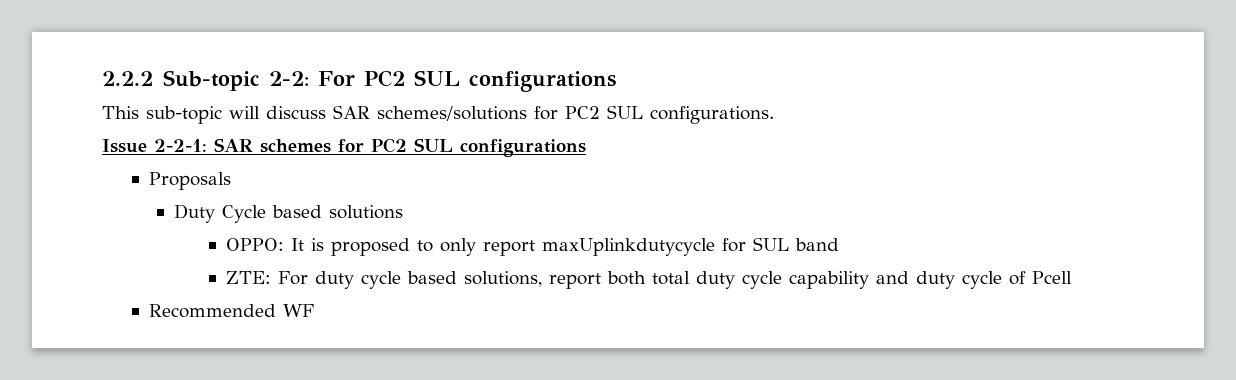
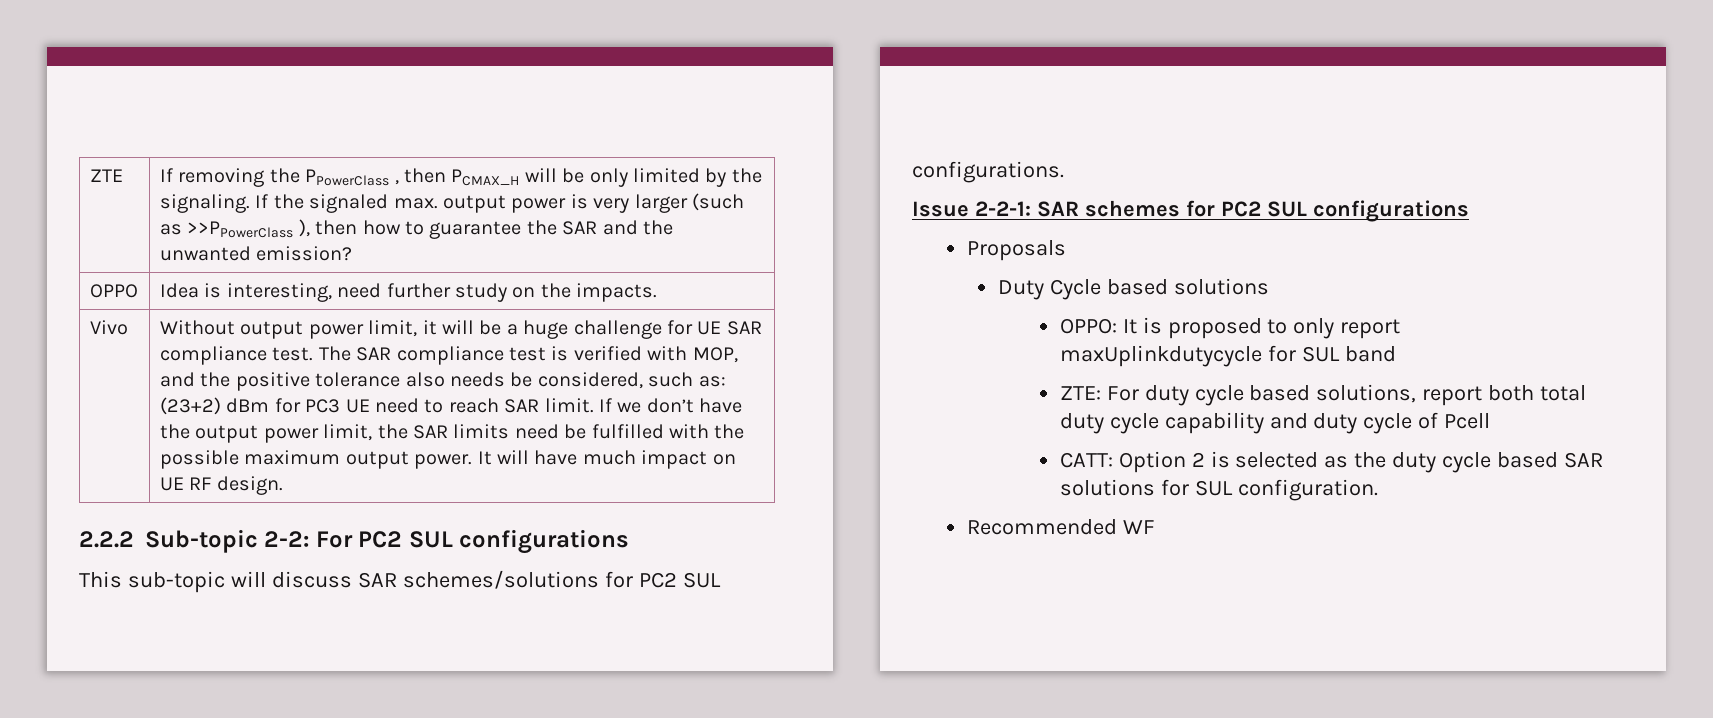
+ ZTE | If removing the PPowerClass , then PCMAX_H will be only limited by the signaling. If the signaled max. output power is very larger (such as >>PPowerClass ), then how to guarantee the SAR and the unwanted emission?
+ OPPO | Idea is interesting, need further study on the impacts.
+ Vivo | Without output power limit, it will be a huge challenge for UE SAR compliance test. The SAR compliance test is verified with MOP, and the positive tolerance also needs be considered, such as: (23+2) dBm for PC3 UE need to reach SAR limit. If we don’t have the output power limit, the SAR limits need be fulfilled with the possible maximum output power. It will have much impact on UE RF design.
+ CATT: Option 2 is selected as the duty cycle based SAR solutions for SUL configuration.

